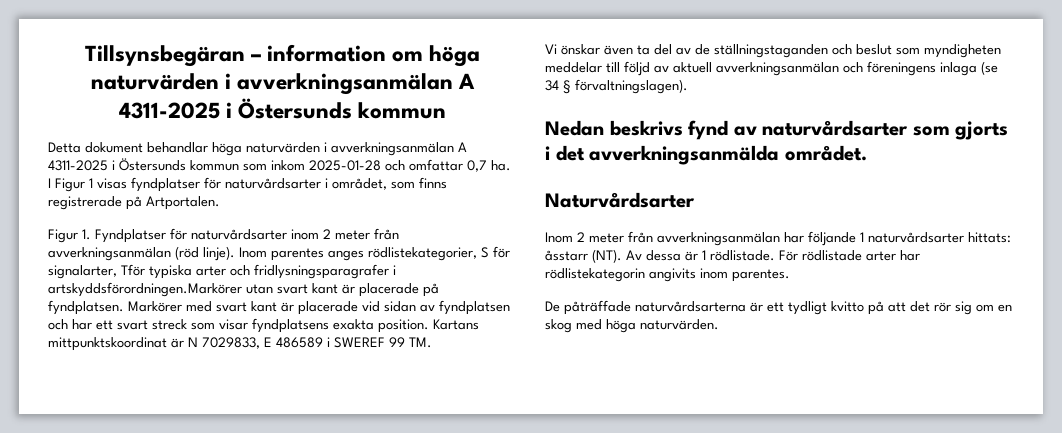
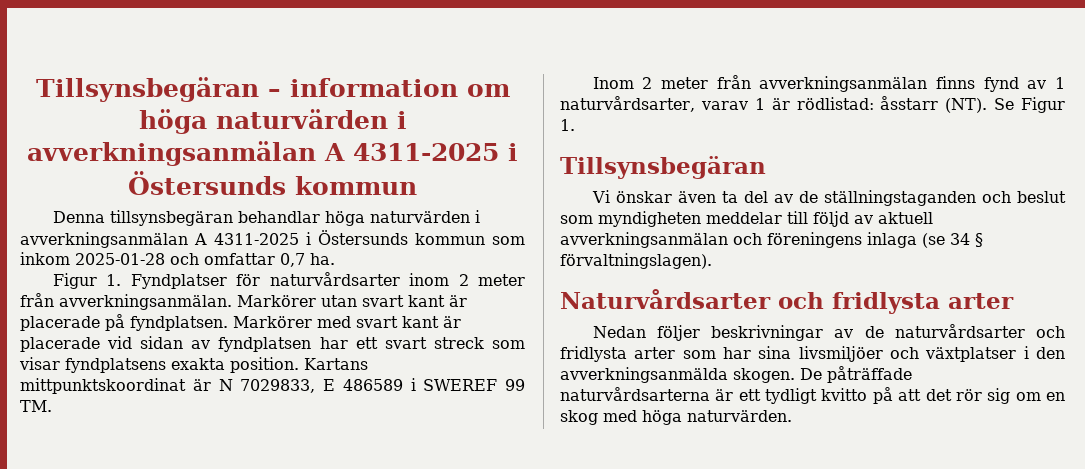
- Detta dokument behandlar höga naturvärden i avverkningsanmälan A 4311-2025 i Östersunds kommun som inkom 2025-01-28 och omfattar 0,7 ha. I Figur 1 visas fyndplatser för naturvårdsarter i området, som finns registrerade på Artportalen.
+ Denna tillsynsbegäran behandlar höga naturvärden i avverkningsanmälan A 4311-2025 i Östersunds kommun som inkom 2025-01-28 och omfattar 0,7 ha.
- Figur 1. Fyndplatser för naturvårdsarter inom 2 meter från avverkningsanmälan (röd linje). Inom parentes anges rödlistekategorier, S för signalarter, Tför typiska arter och fridlysningsparagrafer i artskyddsförordningen.Markörer utan svart kant är placerade på fyndplatsen.
+ Figur 1. Fyndplatser för naturvårdsarter inom 2 meter från avverkningsanmälan. Markörer utan svart kant är placerade på fyndplatsen.
- Markörer med svart kant är placerade vid sidan av fyndplatsen och har ett svart streck som visar fyndplatsens exakta position.
+ Markörer med svart kant är placerade vid sidan av fyndplatsen har ett svart streck som visar fyndplatsens exakta position.
+ Inom 2 meter från avverkningsanmälan finns fynd av 1 naturvårdsarter, varav 1 är rödlistad: åsstarr (NT). Se Figur 1.
+ Tillsynsbegäran
- Nedan beskrivs fynd av naturvårdsarter som gjorts i det avverkningsanmälda området.
- Naturvårdsarter
- Inom 2 meter från avverkningsanmälan har följande 1 naturvårdsarter hittats: åsstarr (NT). Av dessa är 1 rödlistade. För rödlistade arter har rödlistekategorin angivits inom parentes.
- De påträffade naturvårdsarterna är ett tydligt kvitto på att det rör sig om en skog med höga naturvärden.
+ Naturvårdsarter och fridlysta arter
+ Nedan följer beskrivningar av de naturvårdsarter och fridlysta arter som har sina livsmiljöer och växtplatser i den avverkningsanmälda skogen. De påträffade naturvårdsarterna är ett tydligt kvitto på att det rör sig om en skog med höga naturvärden.

